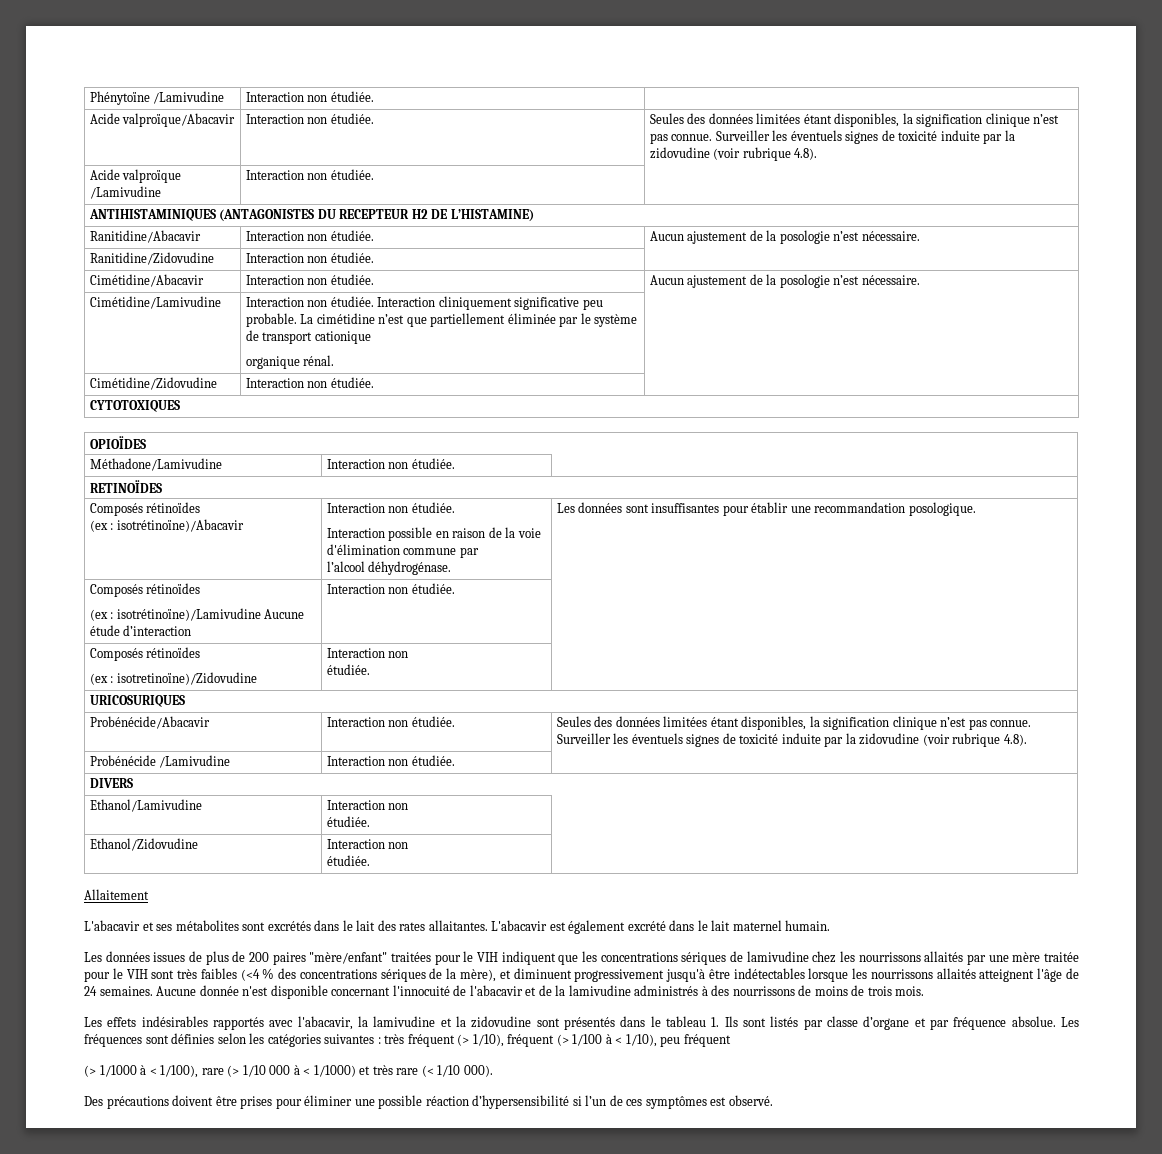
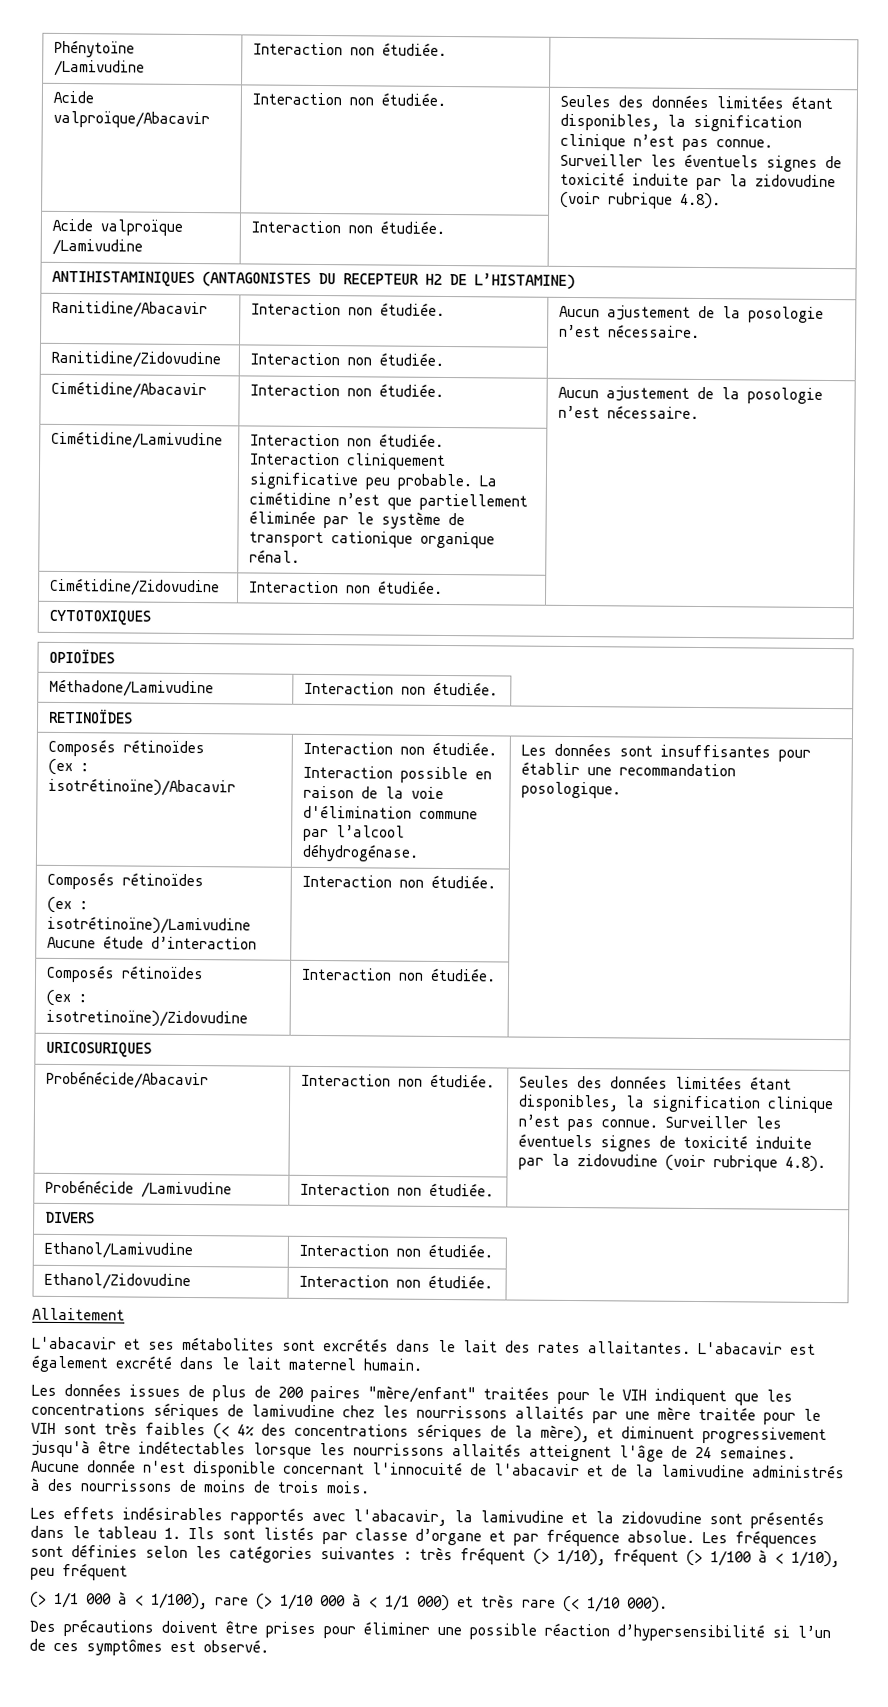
- Cimétidine/Lamivudine | Interaction non étudiée. Interaction cliniquement significative peu probable. La cimétidine n’est que partiellement éliminée par le système de transport cationique
- organique rénal. |
+ Cimétidine/Lamivudine | Interaction non étudiée. Interaction cliniquement significative peu probable. La cimétidine n’est que partiellement éliminée par le système de transport cationique organique rénal. |
  RETINOÏDES
  Composés rétinoïdes
  (ex : isotrétinoïne)/Abacavir | Interaction non étudiée.
- Interaction possible en raison de la voie d'élimination commune par
- l’alcool déhydrogénase. | Les données sont insuffisantes pour établir une recommandation posologique.
+ Interaction possible en raison de la voie d'élimination commune par l’alcool déhydrogénase. | Les données sont insuffisantes pour établir une recommandation posologique.
  Composés rétinoïdes
  (ex : isotrétinoïne)/Lamivudine Aucune étude d’interaction | Interaction non étudiée. |
  Composés rétinoïdes
- (ex : isotretinoïne)/Zidovudine | Interaction non
- étudiée. |
+ (ex : isotretinoïne)/Zidovudine | Interaction non étudiée. |
- Ethanol/Lamivudine | Interaction non
- étudiée. |
+ Ethanol/Lamivudine | Interaction non étudiée. |
- Ethanol/Zidovudine | Interaction non
- étudiée. |
+ Ethanol/Zidovudine | Interaction non étudiée. |
- Les données issues de plus de 200 paires "mère/enfant" traitées pour le VIH indiquent que les concentrations sériques de lamivudine chez les nourrissons allaités par une mère traitée pour le VIH sont très faibles (<4 % des concentrations sériques de la mère), et diminuent progressivement jusqu'à être indétectables lorsque les nourrissons allaités atteignent l'âge de 24 semaines.
+ Les données issues de plus de 200 paires "mère/enfant" traitées pour le VIH indiquent que les concentrations sériques de lamivudine chez les nourrissons allaités par une mère traitée pour le VIH sont très faibles (< 4% des concentrations sériques de la mère), et diminuent progressivement jusqu'à être indétectables lorsque les nourrissons allaités atteignent l'âge de 24 semaines.
- (> 1/1000 à < 1/100), rare (> 1/10 000 à < 1/1000) et très rare (< 1/10 000).
+ (> 1/1 000 à < 1/100), rare (> 1/10 000 à < 1/1 000) et très rare (< 1/10 000).

